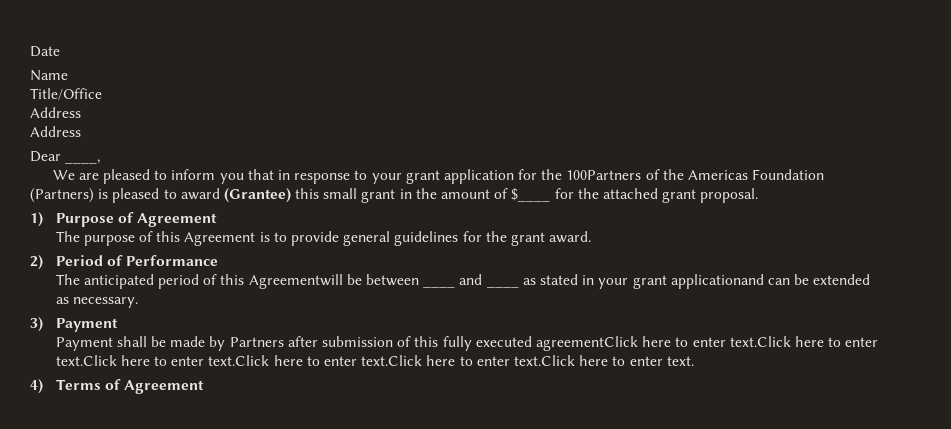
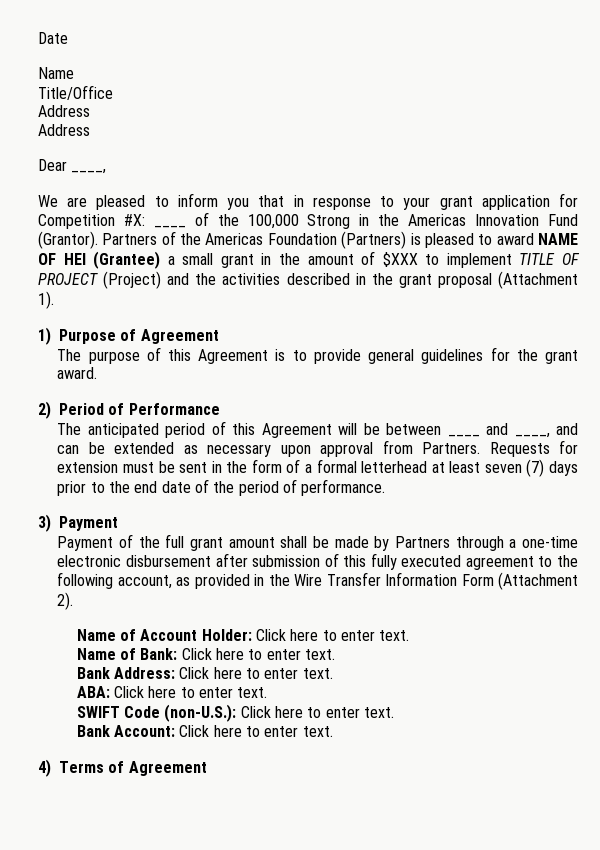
- We are pleased to inform you that in response to your grant application for the 100Partners of the Americas Foundation (Partners) is pleased to award (Grantee) this small grant in the amount of $____ for the attached grant proposal.
+ We are pleased to inform you that in response to your grant application for Competition #X: ____ of the 100,000 Strong in the Americas Innovation Fund (Grantor). Partners of the Americas Foundation (Partners) is pleased to award NAME OF HEI (Grantee) a small grant in the amount of $XXX to implement TITLE OF PROJECT (Project) and the activities described in the grant proposal (Attachment 1).
- The anticipated period of this Agreementwill be between ____ and ____ as stated in your grant applicationand can be extended as necessary.
+ The anticipated period of this Agreement will be between ____ and ____, and can be extended as necessary upon approval from Partners. Requests for extension must be sent in the form of a formal letterhead at least seven (7) days prior to the end date of the period of performance.
  3) Payment
- Payment shall be made by Partners after submission of this fully executed agreementClick here to enter text.Click here to enter text.Click here to enter text.Click here to enter text.Click here to enter text.Click here to enter text.
+ Payment of the full grant amount shall be made by Partners through a one-time electronic disbursement after submission of this fully executed agreement to the following account, as provided in the Wire Transfer Information Form (Attachment 2).
+ Name of Account Holder: Click here to enter text.
+ Name of Bank: Click here to enter text.
+ Bank Address: Click here to enter text.
+ ABA: Click here to enter text.
+ SWIFT Code (non-U.S.): Click here to enter text.
+ Bank Account: Click here to enter text.

